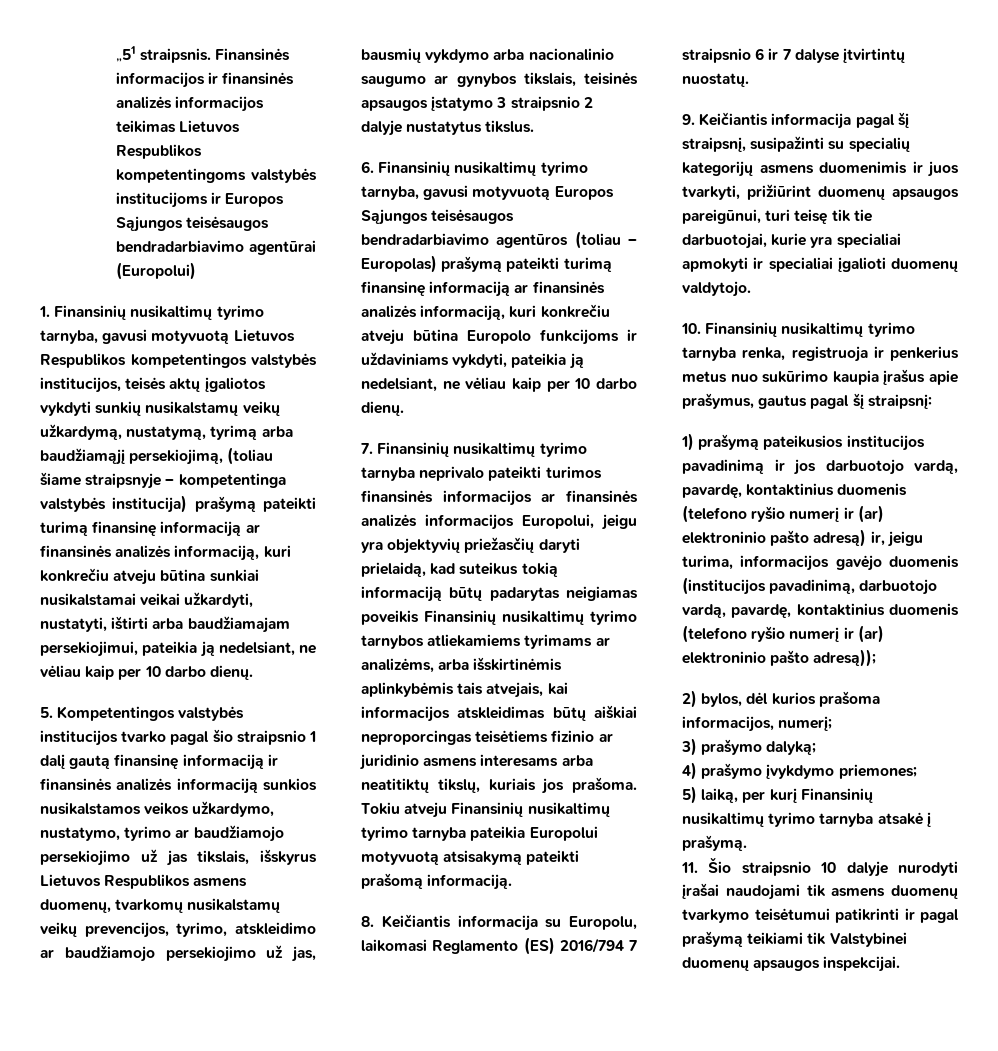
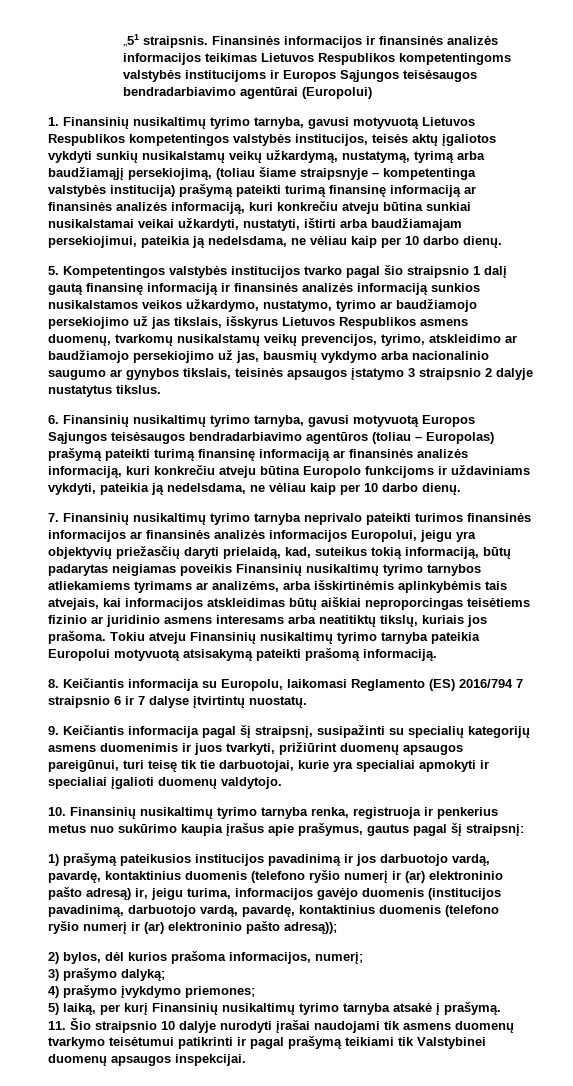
- 1. Finansinių nusikaltimų tyrimo tarnyba, gavusi motyvuotą Lietuvos Respublikos kompetentingos valstybės institucijos, teisės aktų įgaliotos vykdyti sunkių nusikalstamų veikų užkardymą, nustatymą, tyrimą arba baudžiamąjį persekiojimą, (toliau šiame straipsnyje – kompetentinga valstybės institucija) prašymą pateikti turimą finansinę informaciją ar finansinės analizės informaciją, kuri konkrečiu atveju būtina sunkiai nusikalstamai veikai užkardyti, nustatyti, ištirti arba baudžiamajam persekiojimui, pateikia ją nedelsiant, ne vėliau kaip per 10 darbo dienų.
+ 1. Finansinių nusikaltimų tyrimo tarnyba, gavusi motyvuotą Lietuvos Respublikos kompetentingos valstybės institucijos, teisės aktų įgaliotos vykdyti sunkių nusikalstamų veikų užkardymą, nustatymą, tyrimą arba baudžiamąjį persekiojimą, (toliau šiame straipsnyje – kompetentinga valstybės institucija) prašymą pateikti turimą finansinę informaciją ar finansinės analizės informaciją, kuri konkrečiu atveju būtina sunkiai nusikalstamai veikai užkardyti, nustatyti, ištirti arba baudžiamajam persekiojimui, pateikia ją nedelsdama, ne vėliau kaip per 10 darbo dienų.
- 6. Finansinių nusikaltimų tyrimo tarnyba, gavusi motyvuotą Europos Sąjungos teisėsaugos bendradarbiavimo agentūros (toliau – Europolas) prašymą pateikti turimą finansinę informaciją ar finansinės analizės informaciją, kuri konkrečiu atveju būtina Europolo funkcijoms ir uždaviniams vykdyti, pateikia ją nedelsiant, ne vėliau kaip per 10 darbo dienų.
+ 6. Finansinių nusikaltimų tyrimo tarnyba, gavusi motyvuotą Europos Sąjungos teisėsaugos bendradarbiavimo agentūros (toliau – Europolas) prašymą pateikti turimą finansinę informaciją ar finansinės analizės informaciją, kuri konkrečiu atveju būtina Europolo funkcijoms ir uždaviniams vykdyti, pateikia ją nedelsdama, ne vėliau kaip per 10 darbo dienų.
- 7. Finansinių nusikaltimų tyrimo tarnyba neprivalo pateikti turimos finansinės informacijos ar finansinės analizės informacijos Europolui, jeigu yra objektyvių priežasčių daryti prielaidą, kad suteikus tokią informaciją būtų padarytas neigiamas poveikis Finansinių nusikaltimų tyrimo tarnybos atliekamiems tyrimams ar analizėms, arba išskirtinėmis aplinkybėmis tais atvejais, kai informacijos atskleidimas būtų aiškiai neproporcingas teisėtiems fizinio ar juridinio asmens interesams arba neatitiktų tikslų, kuriais jos prašoma.
+ 7. Finansinių nusikaltimų tyrimo tarnyba neprivalo pateikti turimos finansinės informacijos ar finansinės analizės informacijos Europolui, jeigu yra objektyvių priežasčių daryti prielaidą, kad, suteikus tokią informaciją, būtų padarytas neigiamas poveikis Finansinių nusikaltimų tyrimo tarnybos atliekamiems tyrimams ar analizėms, arba išskirtinėmis aplinkybėmis tais atvejais, kai informacijos atskleidimas būtų aiškiai neproporcingas teisėtiems fizinio ar juridinio asmens interesams arba neatitiktų tikslų, kuriais jos prašoma.

